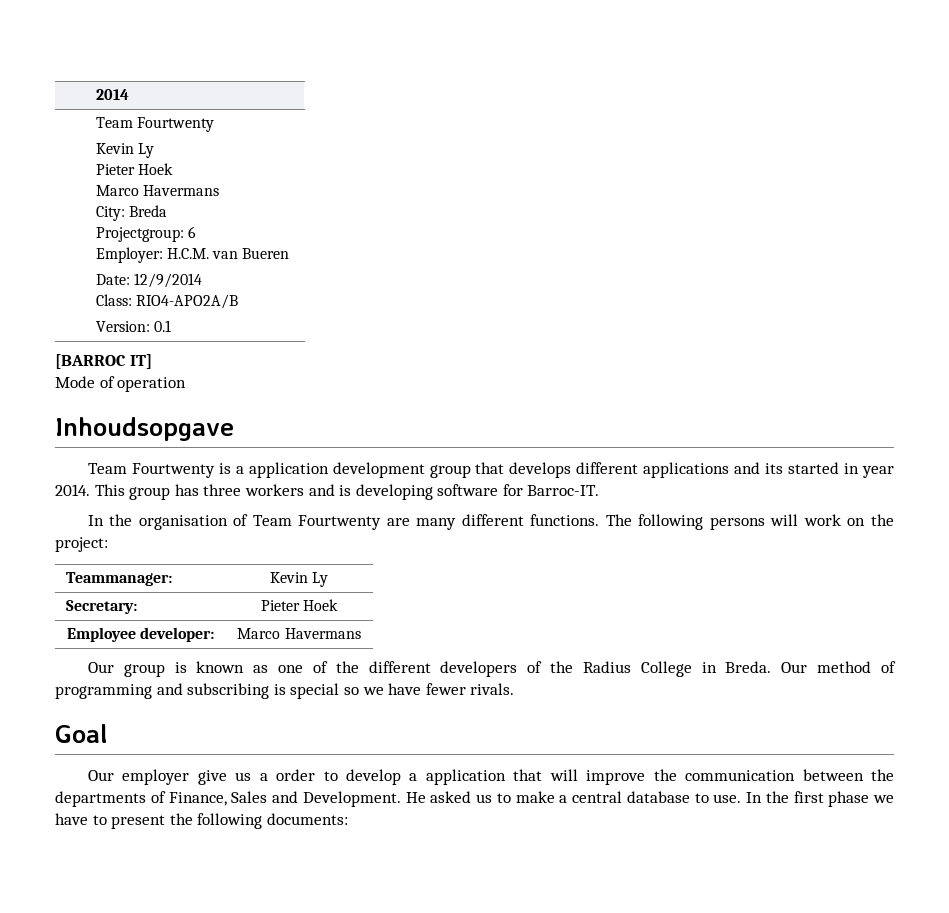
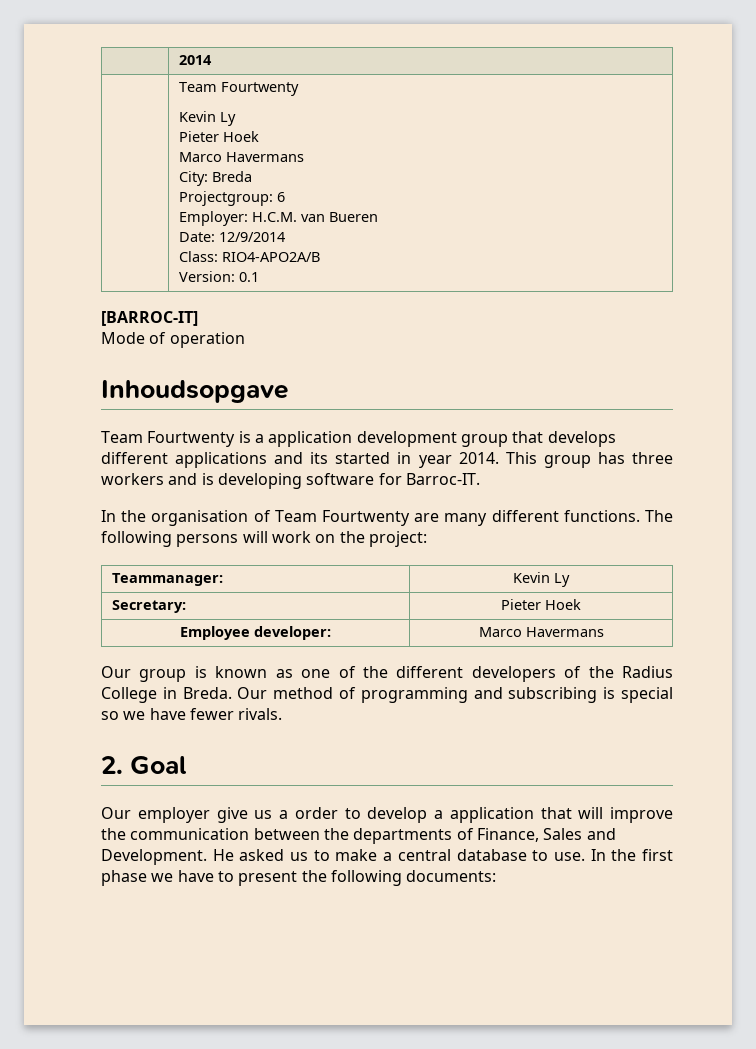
- [BARROC IT]
+ [BARROC-IT]
- Goal
+ 2. Goal

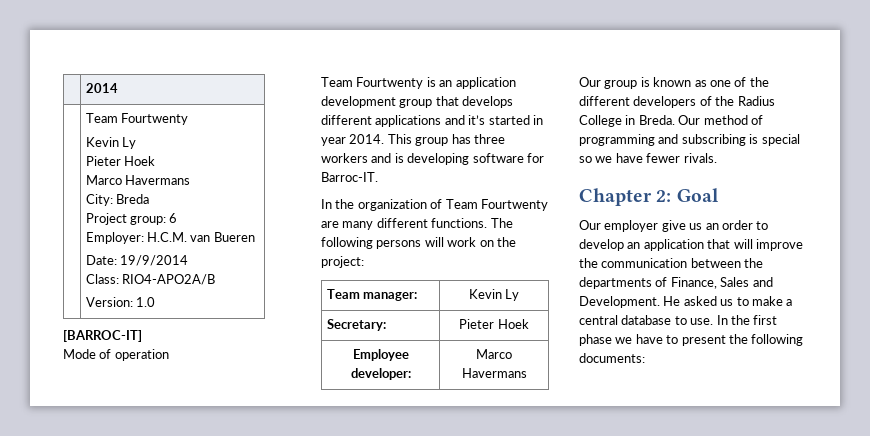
  | Team Fourtwenty
  Kevin Ly
  Pieter Hoek
  Marco Havermans
  City: Breda
- Projectgroup: 6
+ Project group: 6
  Employer: H.C.M. van Bueren
- Date: 12/9/2014
+ Date: 19/9/2014
  Class: RIO4-APO2A/B
- Version: 0.1
+ Version: 1.0
- Inhoudsopgave
- Team Fourtwenty is a application development group that develops different applications and its started in year 2014.
+ Team Fourtwenty is an application development group that develops different applications and it’s started in year 2014.
- In the organisation of Team Fourtwenty are many different functions.
+ In the organization of Team Fourtwenty are many different functions.
- Teammanager: | Kevin Ly
+ Team manager: | Kevin Ly
- 2. Goal
+ Chapter 2: Goal
- Our employer give us a order to develop a application that will improve the communication between the departments of Finance, Sales and Development.
+ Our employer give us an order to develop an application that will improve the communication between the departments of Finance, Sales and Development.

